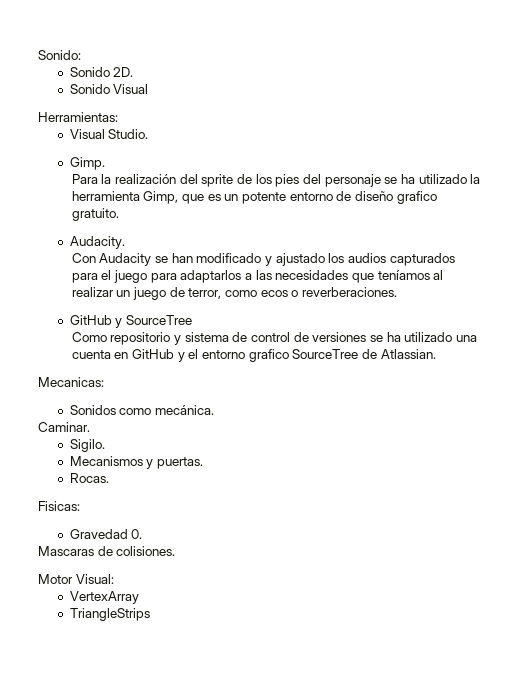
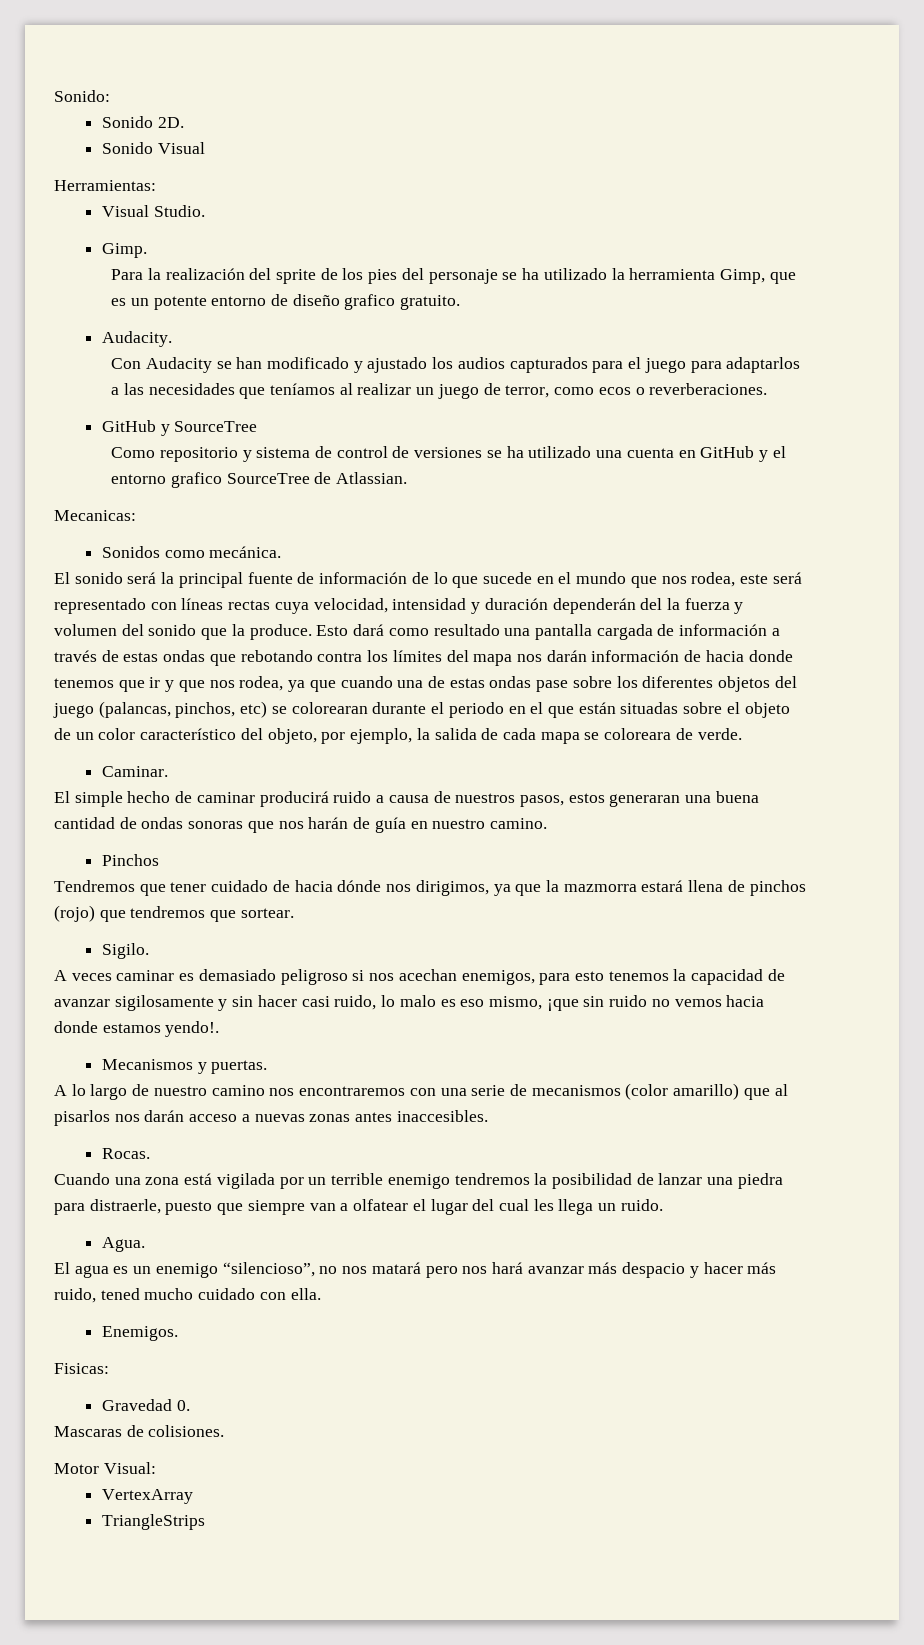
+ El sonido será la principal fuente de información de lo que sucede en el mundo que nos rodea, este será representado con líneas rectas cuya velocidad, intensidad y duración dependerán del la fuerza y volumen del sonido que la produce. Esto dará como resultado una pantalla cargada de información a través de estas ondas que rebotando contra los límites del mapa nos darán información de hacia donde tenemos que ir y que nos rodea, ya que cuando una de estas ondas pase sobre los diferentes objetos del juego (palancas, pinchos, etc) se colorearan durante el periodo en el que están situadas sobre el objeto de un color característico del objeto, por ejemplo, la salida de cada mapa se coloreara de verde.
  Caminar.
+ El simple hecho de caminar producirá ruido a causa de nuestros pasos, estos generaran una buena cantidad de ondas sonoras que nos harán de guía en nuestro camino.
+ Pinchos
+ Tendremos que tener cuidado de hacia dónde nos dirigimos, ya que la mazmorra estará llena de pinchos (rojo) que tendremos que sortear.
  Sigilo.
+ A veces caminar es demasiado peligroso si nos acechan enemigos, para esto tenemos la capacidad de avanzar sigilosamente y sin hacer casi ruido, lo malo es eso mismo, ¡que sin ruido no vemos hacia donde estamos yendo!.
  Mecanismos y puertas.
+ A lo largo de nuestro camino nos encontraremos con una serie de mecanismos (color amarillo) que al pisarlos nos darán acceso a nuevas zonas antes inaccesibles.
  Rocas.
+ Cuando una zona está vigilada por un terrible enemigo tendremos la posibilidad de lanzar una piedra para distraerle, puesto que siempre van a olfatear el lugar del cual les llega un ruido.
+ Agua.
+ El agua es un enemigo “silencioso”, no nos matará pero nos hará avanzar más despacio y hacer más ruido, tened mucho cuidado con ella.
+ Enemigos.

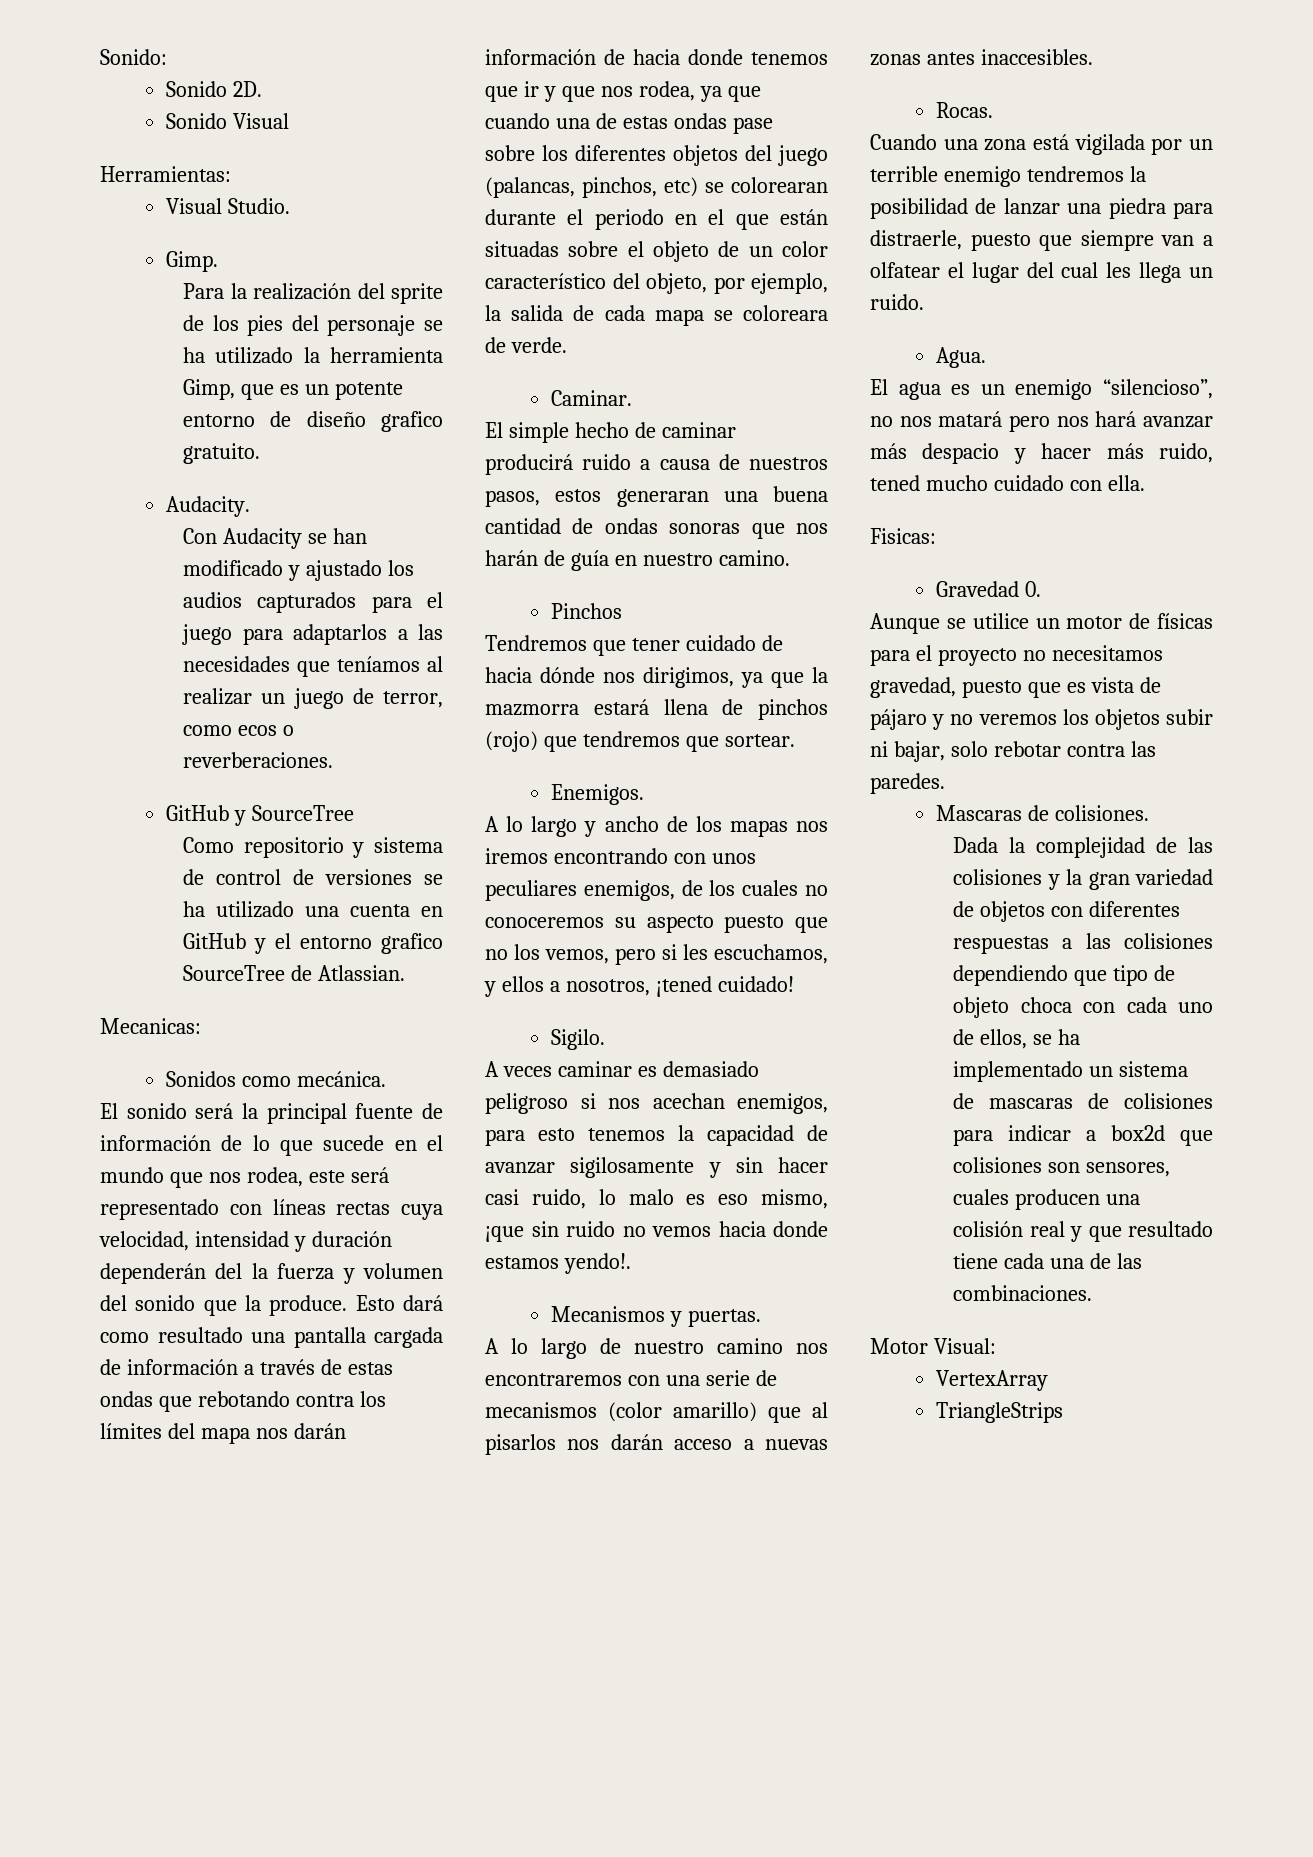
+ Enemigos.
+ A lo largo y ancho de los mapas nos iremos encontrando con unos peculiares enemigos, de los cuales no conoceremos su aspecto puesto que no los vemos, pero si les escuchamos, y ellos a nosotros, ¡tened cuidado!
- Enemigos.
+ Aunque se utilice un motor de físicas para el proyecto no necesitamos gravedad, puesto que es vista de pájaro y no veremos los objetos subir ni bajar, solo rebotar contra las paredes.
  Mascaras de colisiones.
+ Dada la complejidad de las colisiones y la gran variedad de objetos con diferentes respuestas a las colisiones dependiendo que tipo de objeto choca con cada uno de ellos, se ha implementado un sistema de mascaras de colisiones para indicar a box2d que colisiones son sensores, cuales producen una colisión real y que resultado tiene cada una de las combinaciones.

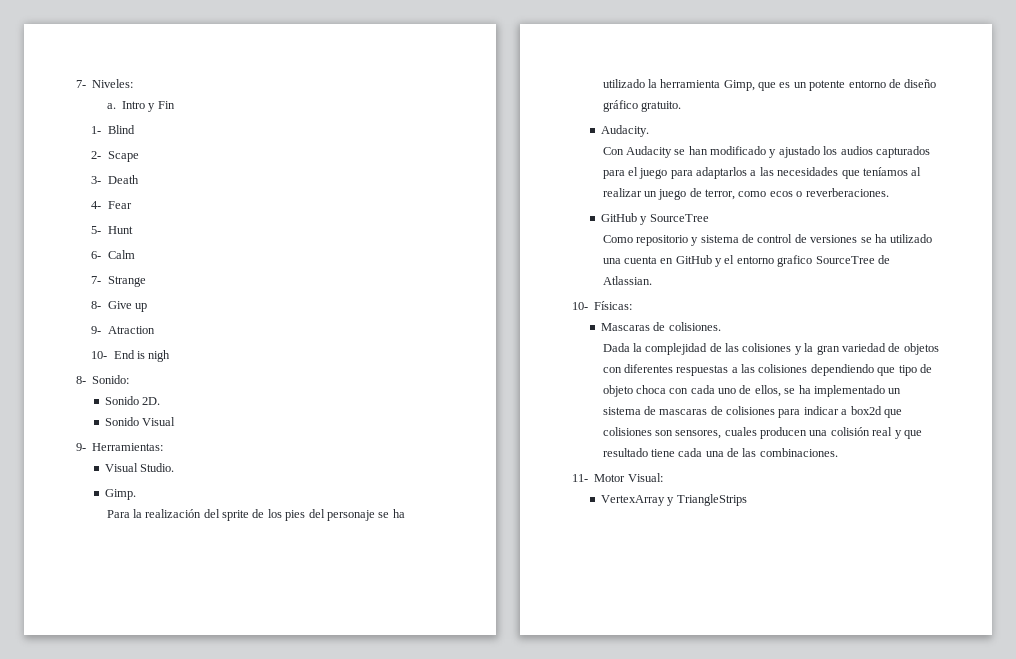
- Sonido:
+ 7- Niveles:
+ a. Intro y Fin
+ 1- Blind
+ 2- Scape
+ 3- Death
+ 4- Fear
+ 5- Hunt
+ 6- Calm
+ 7- Strange
+ 8- Give up
+ 9- Atraction
+ 10- End is nigh
+ 8- Sonido:
- Herramientas:
+ 9- Herramientas:
- Para la realización del sprite de los pies del personaje se ha utilizado la herramienta Gimp, que es un potente entorno de diseño grafico gratuito.
+ Para la realización del sprite de los pies del personaje se ha utilizado la herramienta Gimp, que es un potente entorno de diseño gráfico gratuito.
- Mecanicas:
- Sonidos como mecánica.
- El sonido será la principal fuente de información de lo que sucede en el mundo que nos rodea, este será representado con líneas rectas cuya velocidad, intensidad y duración dependerán del la fuerza y volumen del sonido que la produce. Esto dará como resultado una pantalla cargada de información a través de estas ondas que rebotando contra los límites del mapa nos darán información de hacia donde tenemos que ir y que nos rodea, ya que cuando una de estas ondas pase sobre los diferentes objetos del juego (palancas, pinchos, etc) se colorearan durante el periodo en el que están situadas sobre el objeto de un color característico del objeto, por ejemplo, la salida de cada mapa se coloreara de verde.
- Caminar.
- El simple hecho de caminar producirá ruido a causa de nuestros pasos, estos generaran una buena cantidad de ondas sonoras que nos harán de guía en nuestro camino.
- Pinchos
- Tendremos que tener cuidado de hacia dónde nos dirigimos, ya que la mazmorra estará llena de pinchos (rojo) que tendremos que sortear.
- Enemigos.
- A lo largo y ancho de los mapas nos iremos encontrando con unos peculiares enemigos, de los cuales no conoceremos su aspecto puesto que no los vemos, pero si les escuchamos, y ellos a nosotros, ¡tened cuidado!
- Sigilo.
- A veces caminar es demasiado peligroso si nos acechan enemigos, para esto tenemos la capacidad de avanzar sigilosamente y sin hacer casi ruido, lo malo es eso mismo, ¡que sin ruido no vemos hacia donde estamos yendo!.
- Mecanismos y puertas.
- A lo largo de nuestro camino nos encontraremos con una serie de mecanismos (color amarillo) que al pisarlos nos darán acceso a nuevas zonas antes inaccesibles.
- Rocas.
- Cuando una zona está vigilada por un terrible enemigo tendremos la posibilidad de lanzar una piedra para distraerle, puesto que siempre van a olfatear el lugar del cual les llega un ruido.
- Agua.
- El agua es un enemigo “silencioso”, no nos matará pero nos hará avanzar más despacio y hacer más ruido, tened mucho cuidado con ella.
- Fisicas:
- Gravedad 0.
- Aunque se utilice un motor de físicas para el proyecto no necesitamos gravedad, puesto que es vista de pájaro y no veremos los objetos subir ni bajar, solo rebotar contra las paredes.
+ 10- Físicas:
- Motor Visual:
+ 11- Motor Visual:
- VertexArray
- TriangleStrips
+ VertexArray y TriangleStrips

